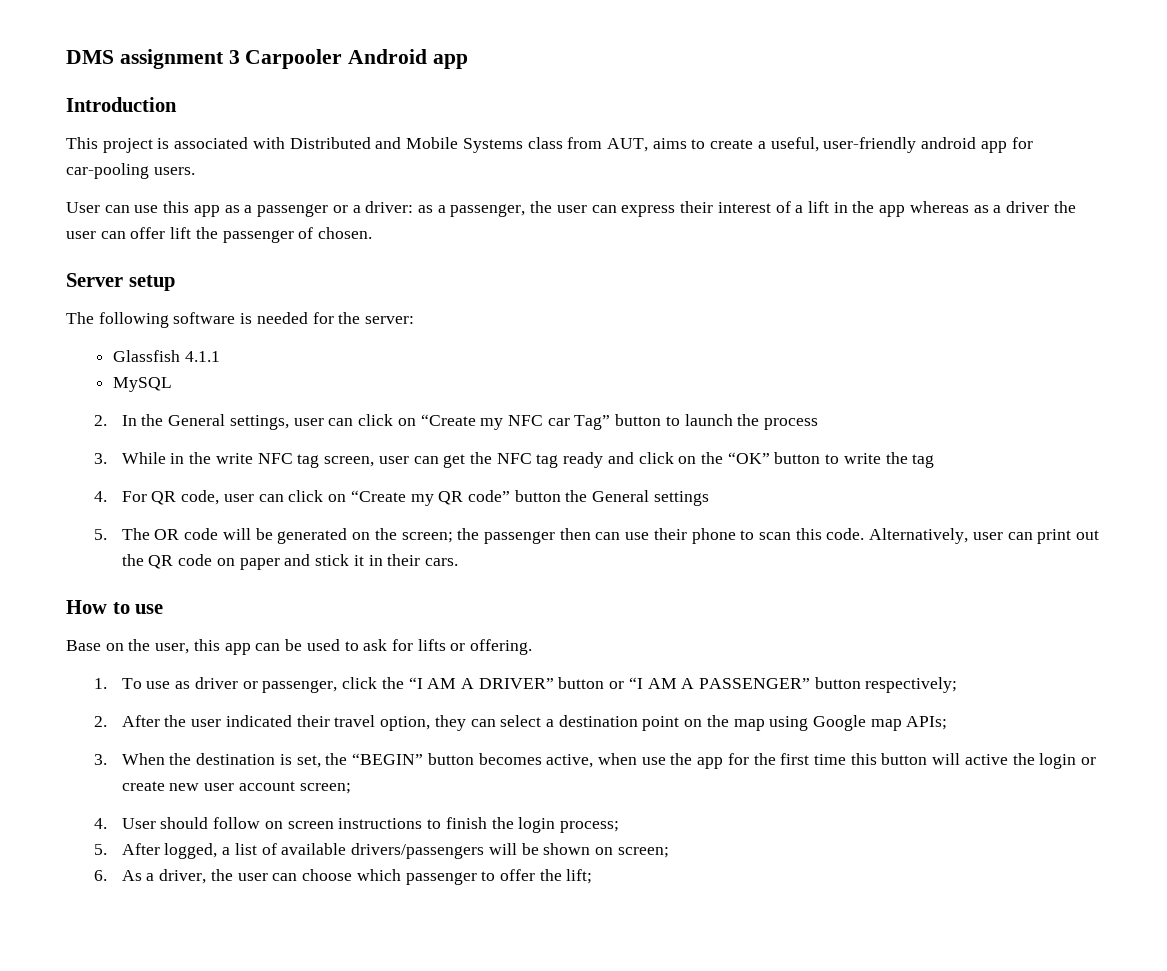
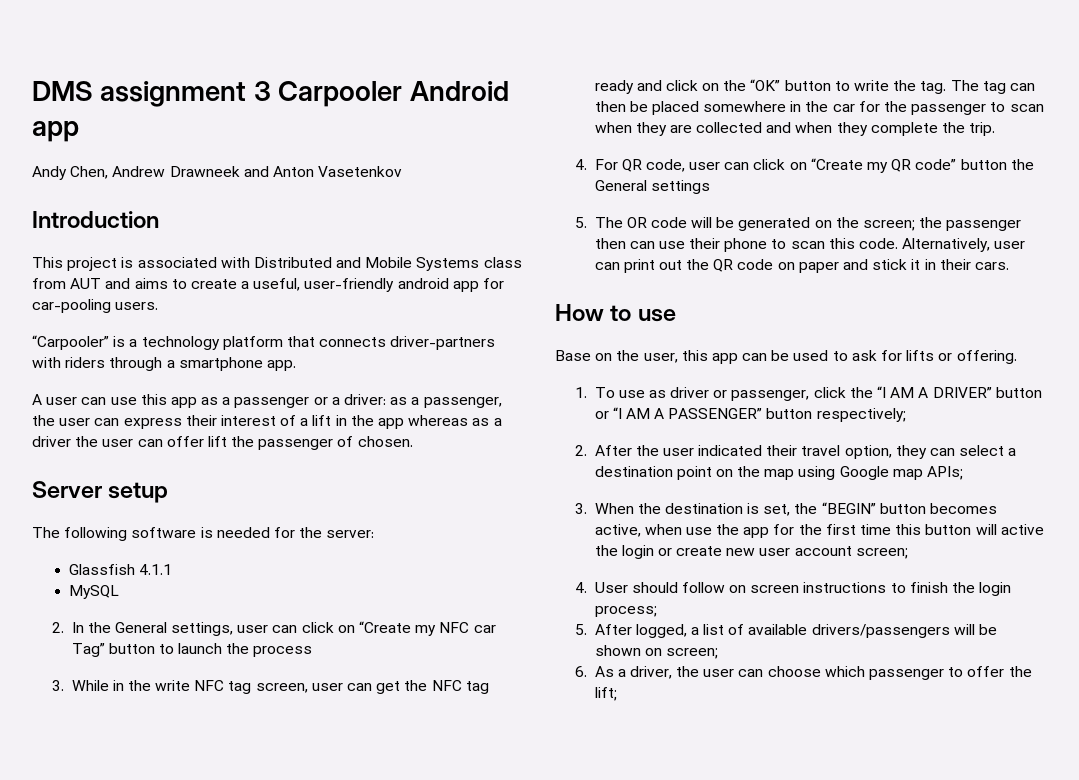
+ Andy Chen, Andrew Drawneek and Anton Vasetenkov
- This project is associated with Distributed and Mobile Systems class from AUT, aims to create a useful, user-friendly android app for car-pooling users.
+ This project is associated with Distributed and Mobile Systems class from AUT and aims to create a useful, user-friendly android app for car-pooling users.
- User can use this app as a passenger or a driver: as a passenger, the user can express their interest of a lift in the app whereas as a driver the user can offer lift the passenger of chosen.
+ “Carpooler” is a technology platform that connects driver-partners with riders through a smartphone app.
+ A user can use this app as a passenger or a driver: as a passenger, the user can express their interest of a lift in the app whereas as a driver the user can offer lift the passenger of chosen.
- 3. While in the write NFC tag screen, user can get the NFC tag ready and click on the “OK” button to write the tag
+ 3. While in the write NFC tag screen, user can get the NFC tag ready and click on the “OK” button to write the tag. The tag can then be placed somewhere in the car for the passenger to scan when they are collected and when they complete the trip.

